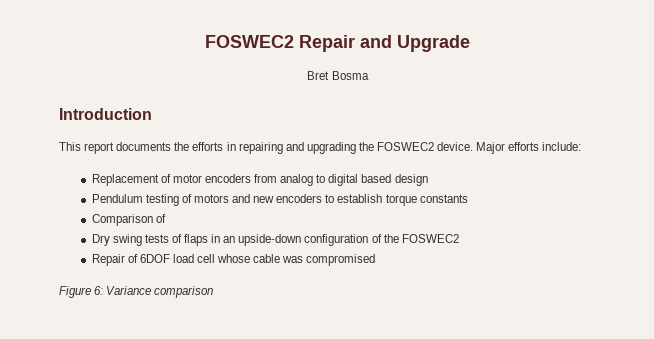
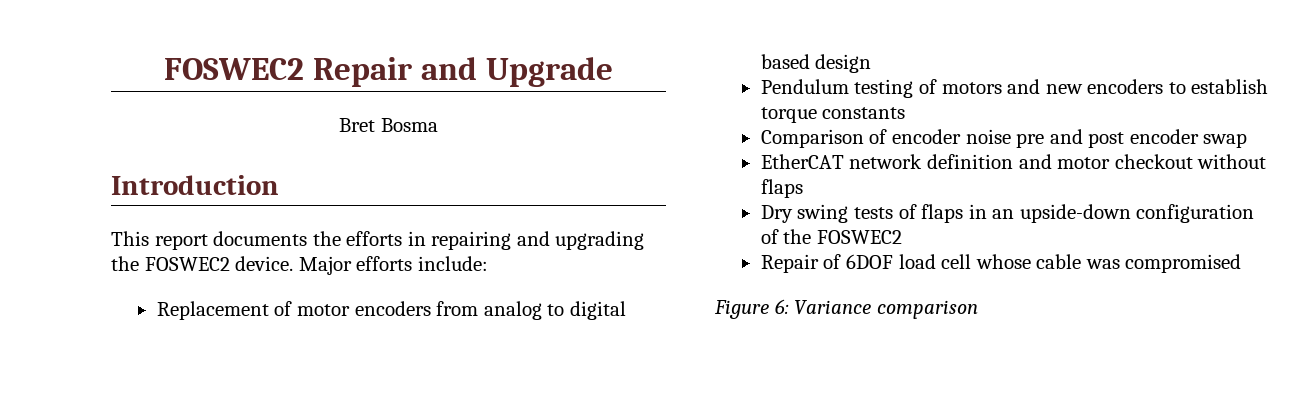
- Comparison of
+ Comparison of encoder noise pre and post encoder swap
+ EtherCAT network definition and motor checkout without flaps

